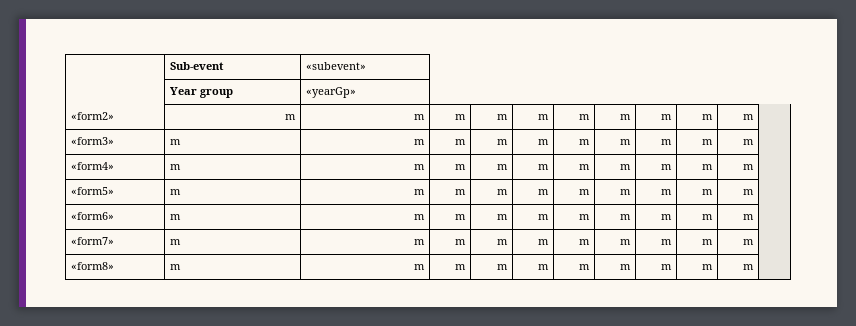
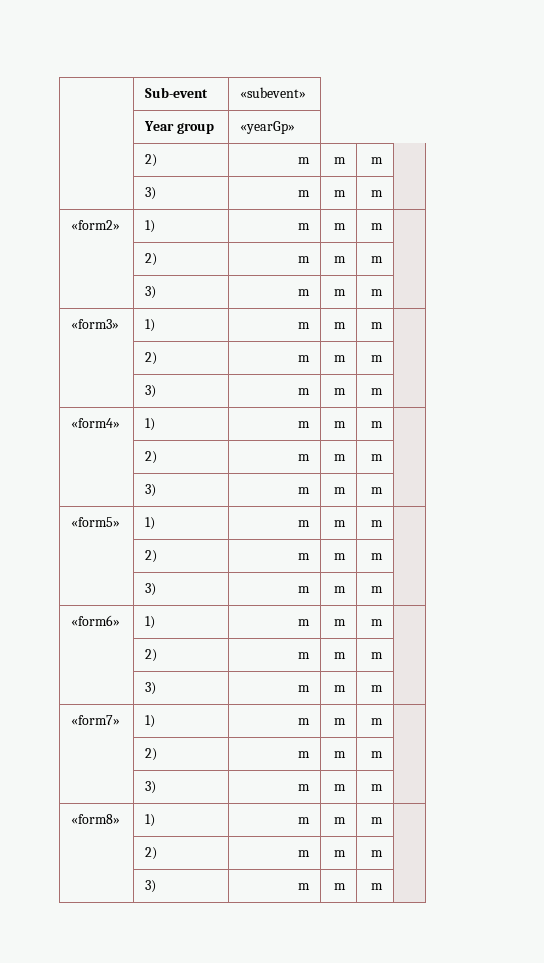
  | Year group | «yearGp»
- «form2» | m | m | m | m | m | m | m | m | m | m |
+ | 2) | m | m | m |
+ | 3) | m | m | m |
+ «form2» | 1) | m | m | m |
+ | 2) | m | m | m |
+ | 3) | m | m | m |
- «form3» | m | m | m | m | m | m | m | m | m | m |
+ «form3» | 1) | m | m | m |
+ | 2) | m | m | m |
+ | 3) | m | m | m |
- «form4» | m | m | m | m | m | m | m | m | m | m |
+ «form4» | 1) | m | m | m |
+ | 2) | m | m | m |
+ | 3) | m | m | m |
- «form5» | m | m | m | m | m | m | m | m | m | m |
+ «form5» | 1) | m | m | m |
+ | 2) | m | m | m |
+ | 3) | m | m | m |
- «form6» | m | m | m | m | m | m | m | m | m | m |
+ «form6» | 1) | m | m | m |
+ | 2) | m | m | m |
+ | 3) | m | m | m |
- «form7» | m | m | m | m | m | m | m | m | m | m |
+ «form7» | 1) | m | m | m |
+ | 2) | m | m | m |
+ | 3) | m | m | m |
- «form8» | m | m | m | m | m | m | m | m | m | m |
+ «form8» | 1) | m | m | m |
+ | 2) | m | m | m |
+ | 3) | m | m | m |

